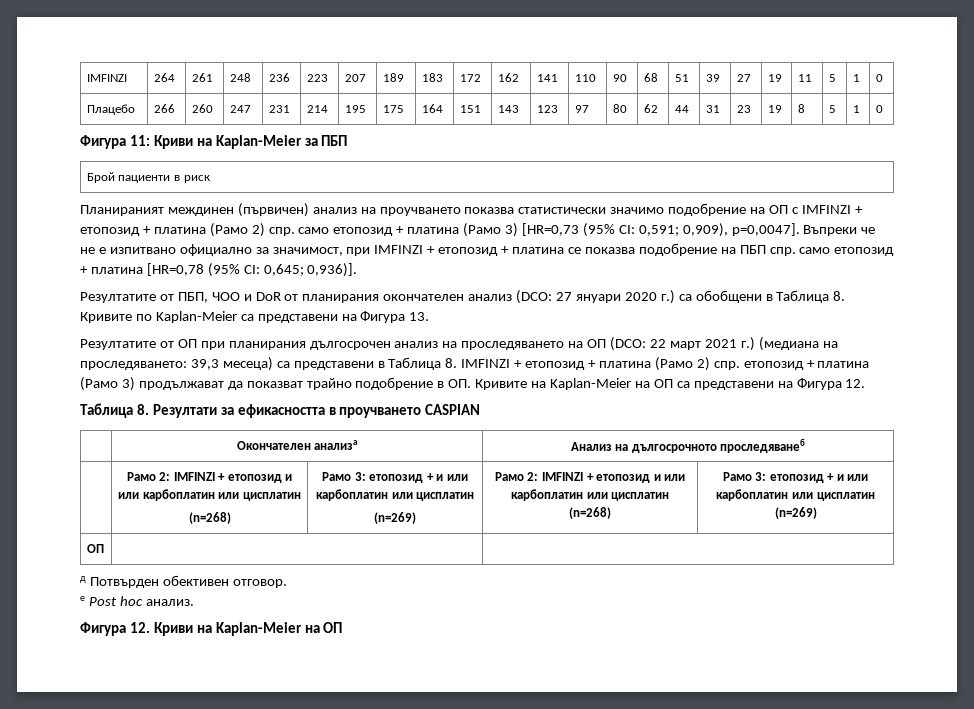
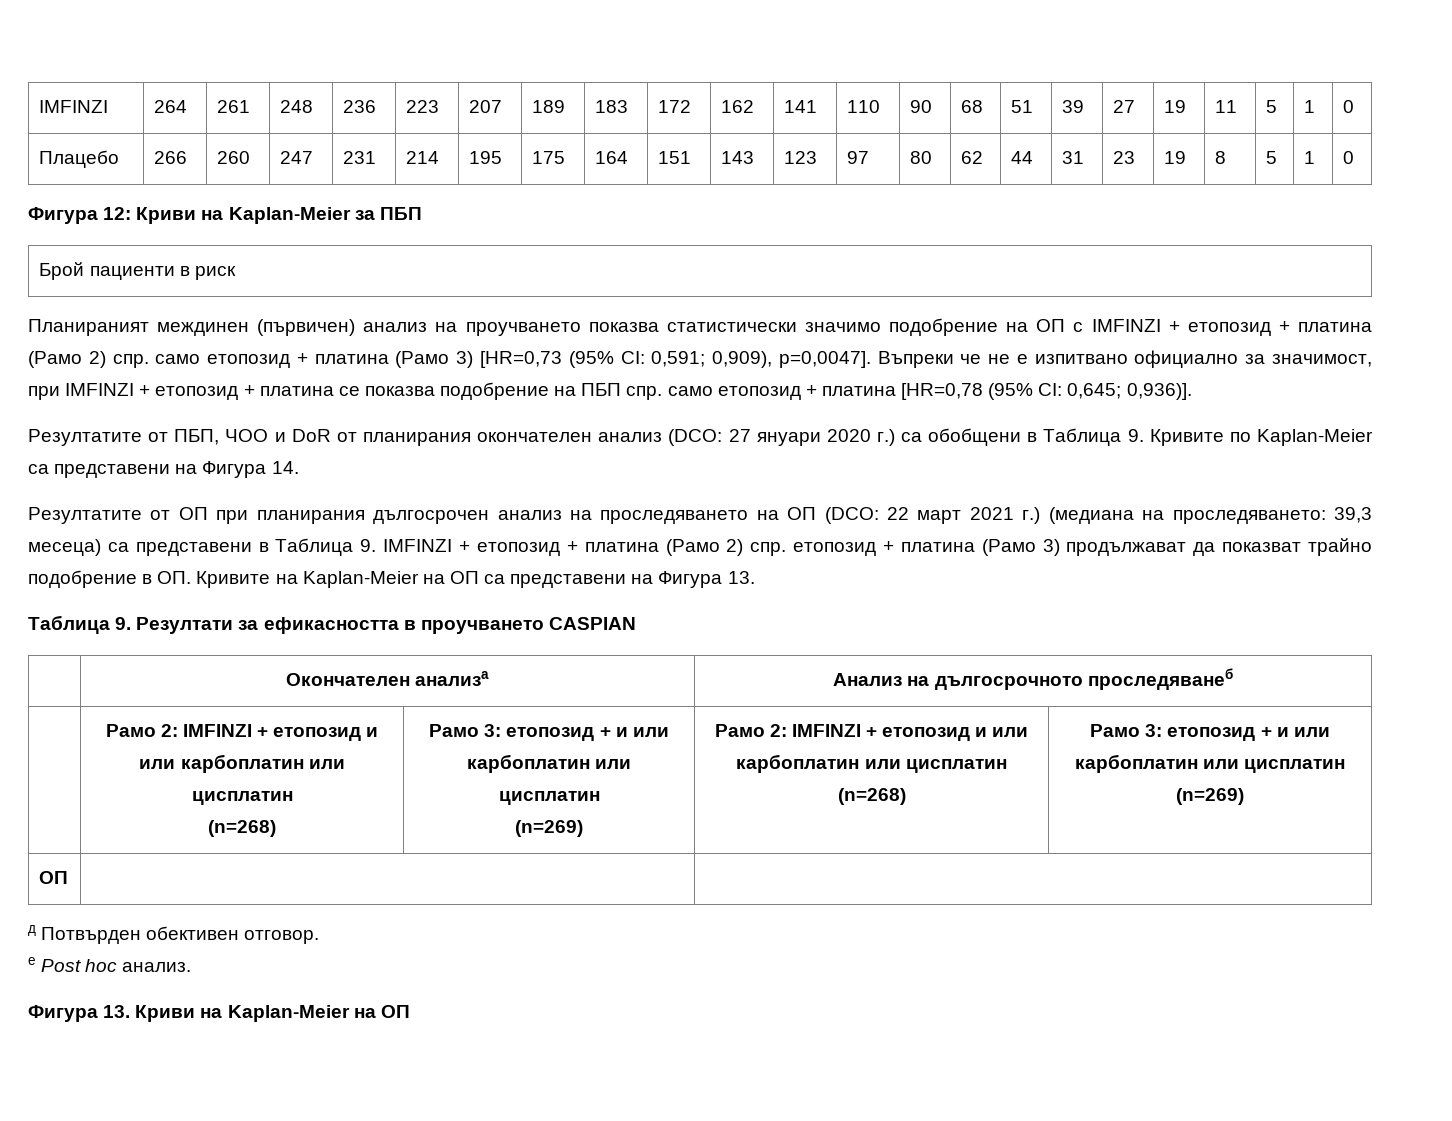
- Фигура 11: Криви на Kaplan-Meier за ПБП
+ Фигура 12: Криви на Kaplan-Meier за ПБП
- Резултатите от ПБП, ЧОО и DoR от планирания окончателен анализ (DCO: 27 януари 2020 г.) са обобщени в Таблица 8. Кривите по Kaplan-Meier са представени на Фигура 13.
+ Резултатите от ПБП, ЧОО и DoR от планирания окончателен анализ (DCO: 27 януари 2020 г.) са обобщени в Таблица 9. Кривите по Kaplan-Meier са представени на Фигура 14.
- Резултатите от ОП при планирания дългосрочен анализ на проследяването на ОП (DCO: 22 март 2021 г.) (медиана на проследяването: 39,3 месеца) са представени в Таблица 8. IMFINZI + етопозид + платина (Рамо 2) спр. етопозид + платина (Рамо 3) продължават да показват трайно подобрение в ОП. Кривите на Kaplan-Meier на ОП са представени на Фигура 12.
- Таблица 8. Резултати за ефикасността в проучването CASPIAN
+ Резултатите от ОП при планирания дългосрочен анализ на проследяването на ОП (DCO: 22 март 2021 г.) (медиана на проследяването: 39,3 месеца) са представени в Таблица 9. IMFINZI + етопозид + платина (Рамо 2) спр. етопозид + платина (Рамо 3) продължават да показват трайно подобрение в ОП. Кривите на Kaplan-Meier на ОП са представени на Фигура 13.
+ Таблица 9. Резултати за ефикасността в проучването CASPIAN
- Фигура 12. Криви на Kaplan-Meier на ОП
+ Фигура 13. Криви на Kaplan-Meier на ОП

